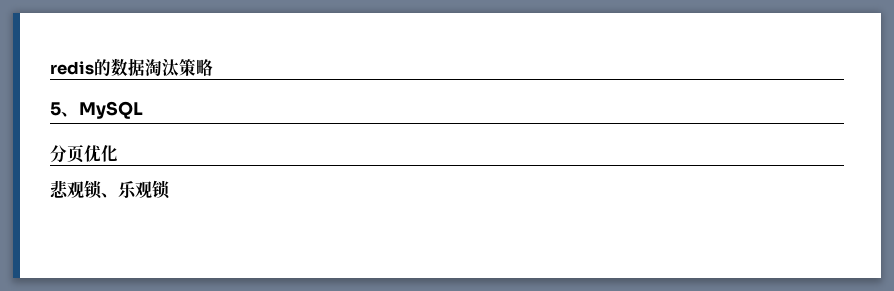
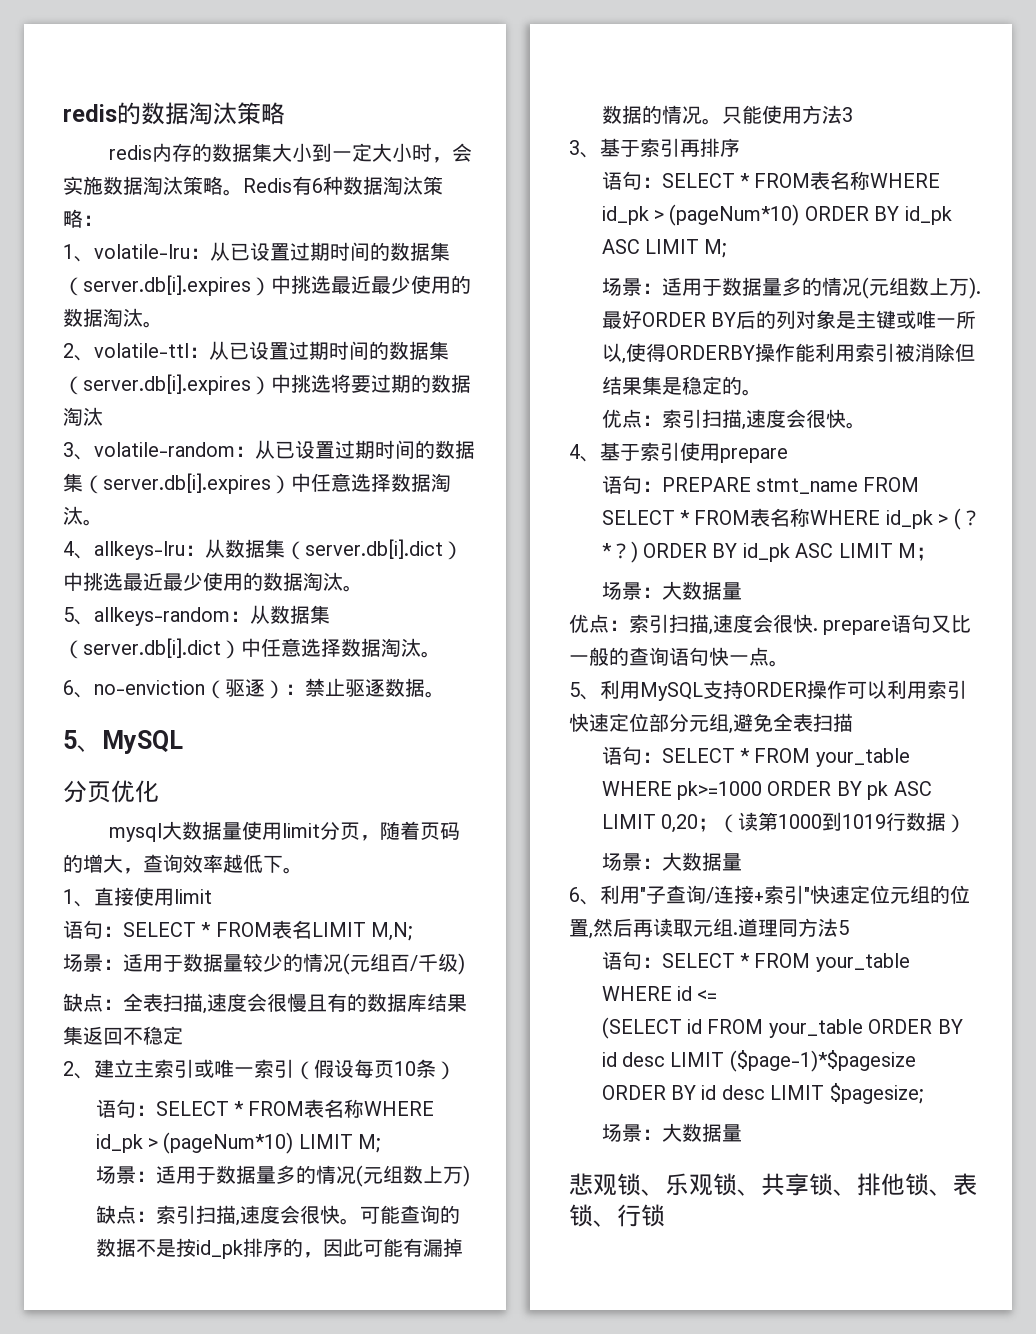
+ redis内存的数据集大小到一定大小时，会实施数据淘汰策略。Redis有6种数据淘汰策略：
+ 1、volatile-lru：从已设置过期时间的数据集（server.db[i].expires）中挑选最近最少使用的数据淘汰。
+ 2、volatile-ttl：从已设置过期时间的数据集（server.db[i].expires）中挑选将要过期的数据淘汰
+ 3、volatile-random：从已设置过期时间的数据集（server.db[i].expires）中任意选择数据淘汰。
+ 4、allkeys-lru：从数据集（server.db[i].dict）中挑选最近最少使用的数据淘汰。
+ 5、allkeys-random：从数据集（server.db[i].dict）中任意选择数据淘汰。
+ 6、no-enviction（驱逐）：禁止驱逐数据。
- 悲观锁、乐观锁
+ mysql大数据量使用limit分页，随着页码的增大，查询效率越低下。
+ 1、直接使用limit
+ 语句：SELECT * FROM表名LIMIT M,N;
+ 场景：适用于数据量较少的情况(元组百/千级)
+ 缺点：全表扫描,速度会很慢且有的数据库结果集返回不稳定
+ 2、建立主索引或唯一索引（假设每页10条）
+ 语句：SELECT * FROM表名称WHERE id_pk > (pageNum*10) LIMIT M;
+ 场景：适用于数据量多的情况(元组数上万)
+ 缺点：索引扫描,速度会很快。可能查询的数据不是按id_pk排序的，因此可能有漏掉数据的情况。只能使用方法3
+ 3、基于索引再排序
+ 语句：SELECT * FROM表名称WHERE id_pk > (pageNum*10) ORDER BY id_pk ASC LIMIT M;
+ 场景：适用于数据量多的情况(元组数上万).最好ORDER BY后的列对象是主键或唯一所以,使得ORDERBY操作能利用索引被消除但结果集是稳定的。
+ 优点：索引扫描,速度会很快。
+ 4、基于索引使用prepare
+ 语句：PREPARE stmt_name FROM SELECT * FROM表名称WHERE id_pk > (？*？) ORDER BY id_pk ASC LIMIT M；
+ 场景：大数据量
+ 优点：索引扫描,速度会很快. prepare语句又比一般的查询语句快一点。
+ 5、利用MySQL支持ORDER操作可以利用索引快速定位部分元组,避免全表扫描
+ 语句：SELECT * FROM your_table WHERE pk>=1000 ORDER BY pk ASC LIMIT 0,20；（读第1000到1019行数据）
+ 场景：大数据量
+ 6、利用"子查询/连接+索引"快速定位元组的位置,然后再读取元组.道理同方法5
+ 语句：SELECT * FROM your_table WHERE id <=
+ (SELECT id FROM your_table ORDER BY id desc LIMIT ($page-1)*$pagesize ORDER BY id desc LIMIT $pagesize;
+ 场景：大数据量
+ 悲观锁、乐观锁、共享锁、排他锁、表锁、行锁

